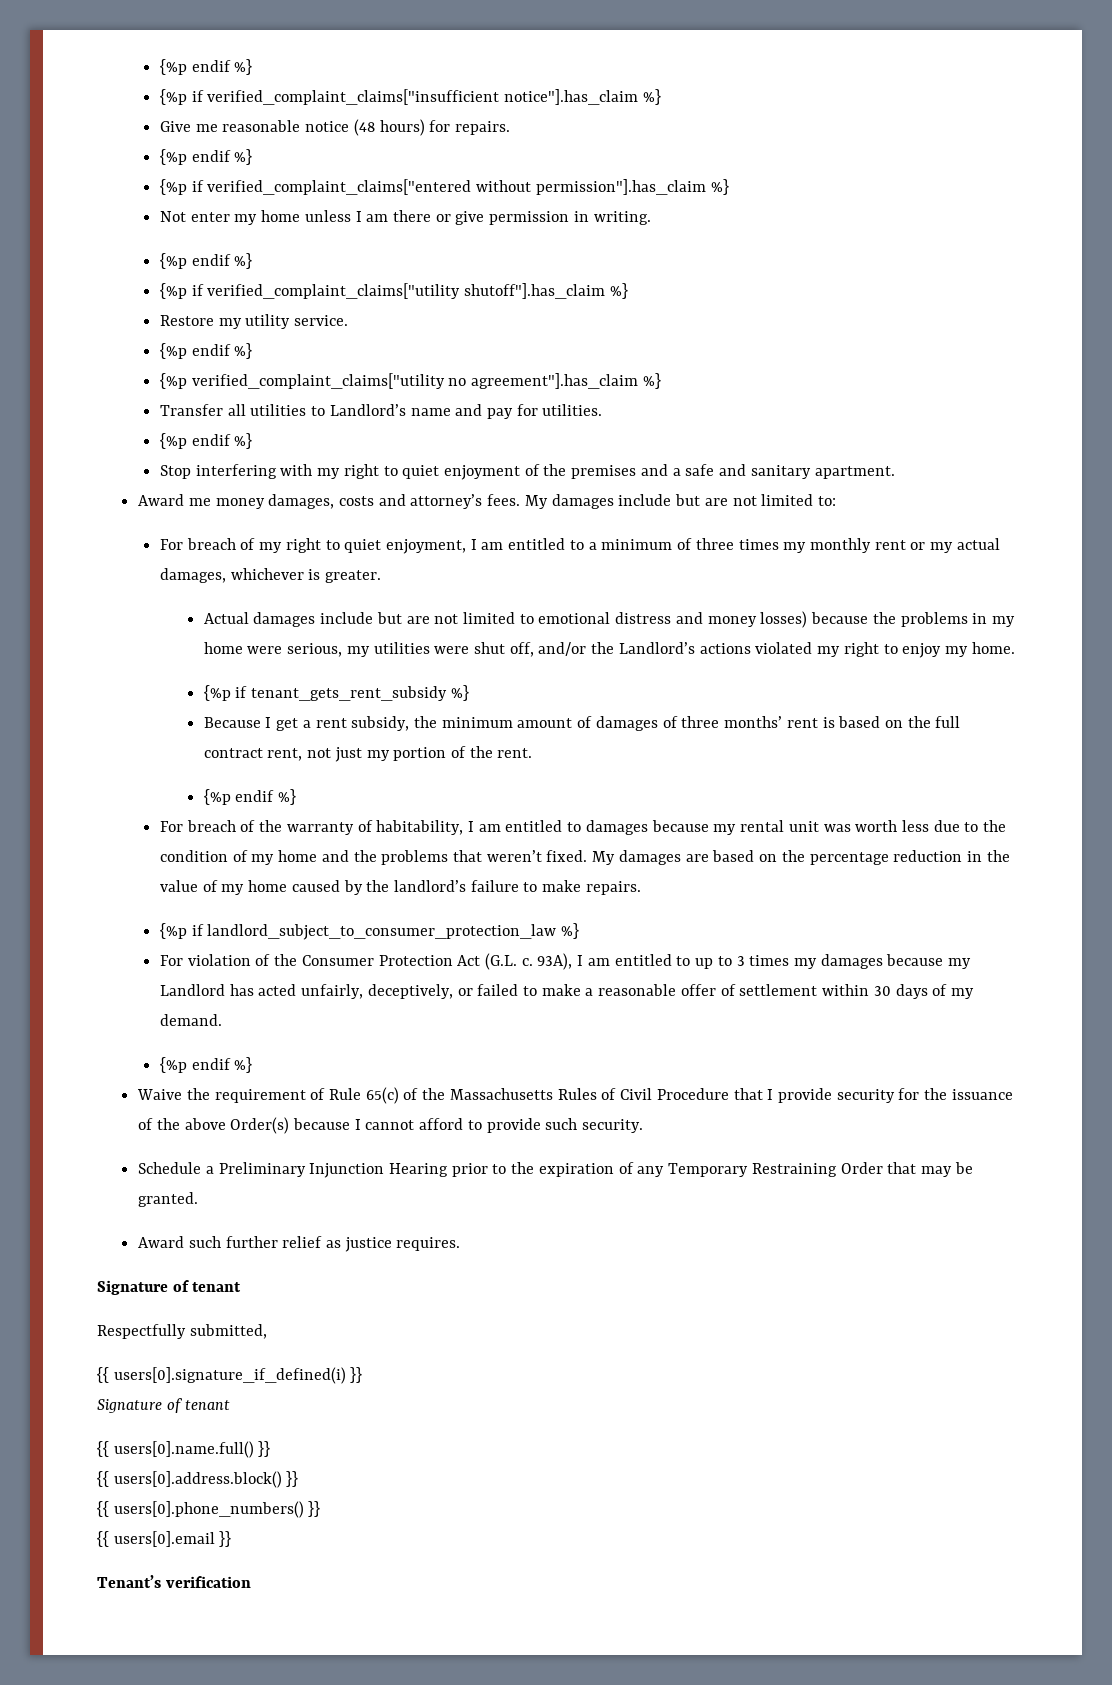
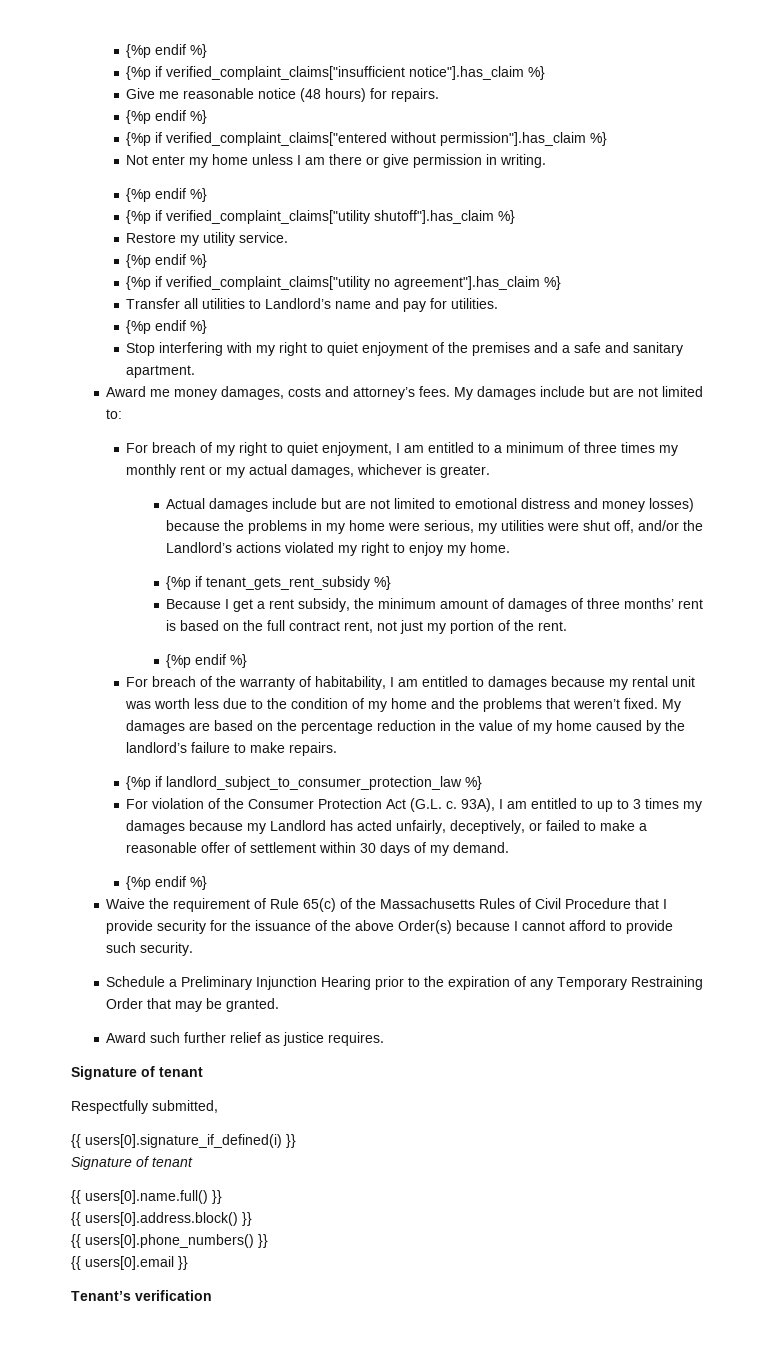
- {%p verified_complaint_claims["utility no agreement"].has_claim %}
+ {%p if verified_complaint_claims["utility no agreement"].has_claim %}

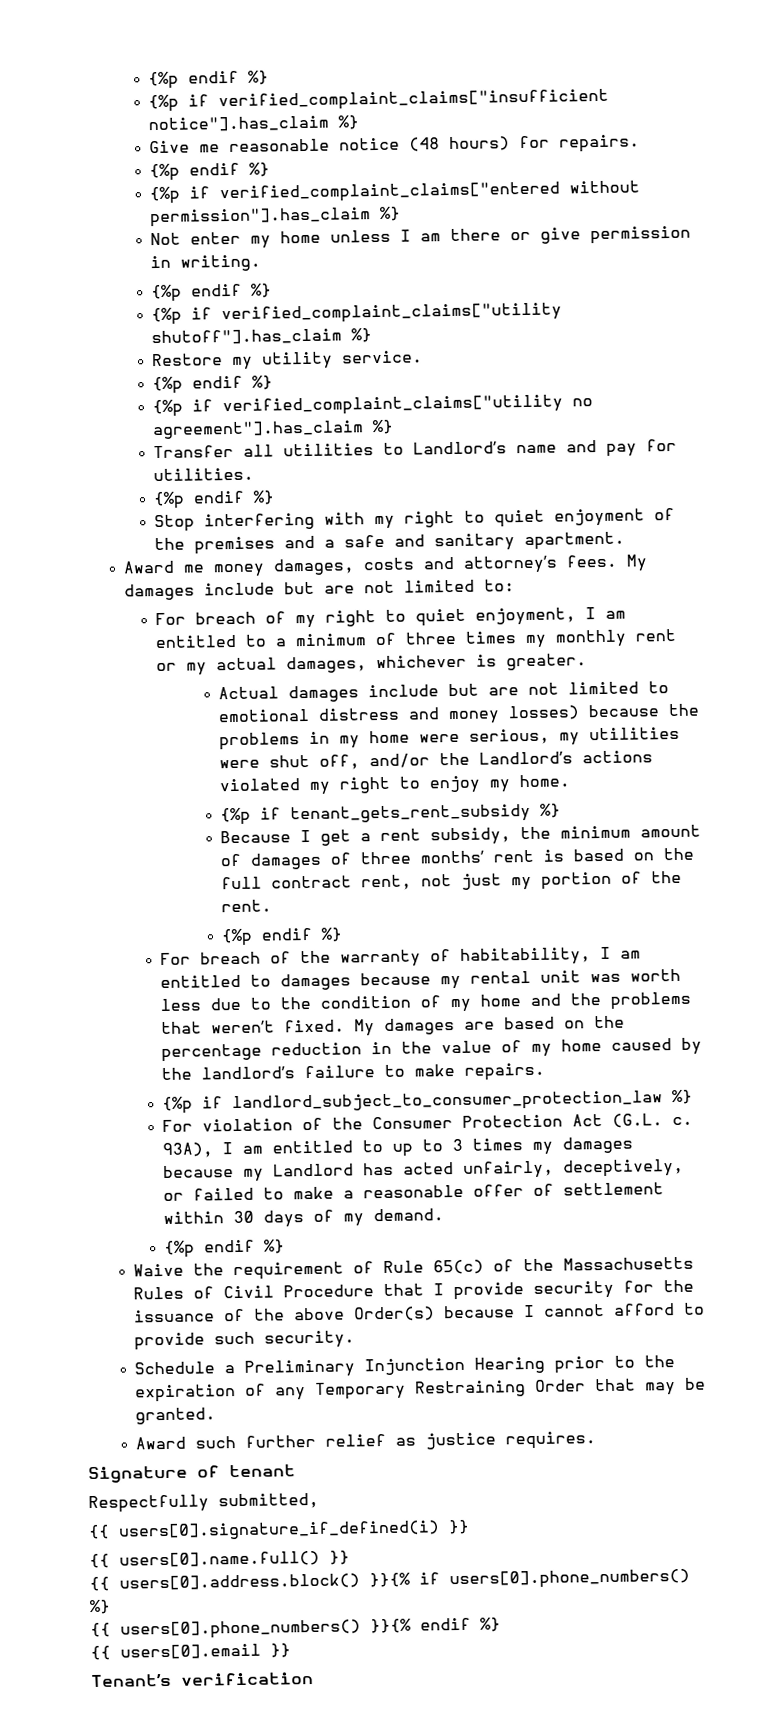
  {{ users[0].signature_if_defined(i) }}
- Signature of tenant
- {{ users[0].address.block() }}
+ {{ users[0].address.block() }}{% if users[0].phone_numbers() %}
- {{ users[0].phone_numbers() }}
+ {{ users[0].phone_numbers() }}{% endif %}

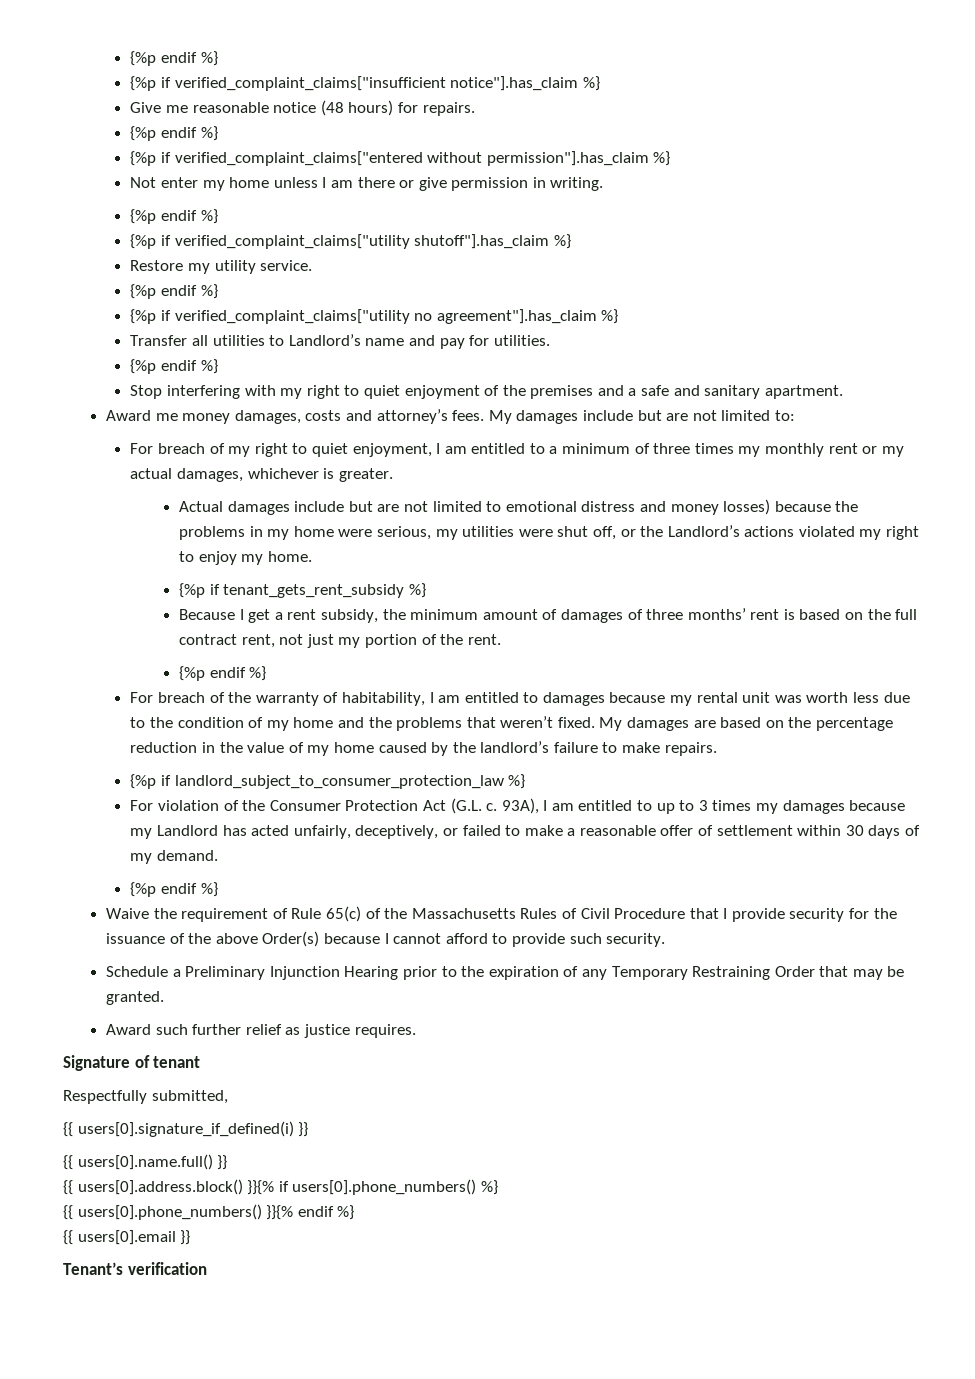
- Actual damages include but are not limited to emotional distress and money losses) because the problems in my home were serious, my utilities were shut off, and/or the Landlord’s actions violated my right to enjoy my home.
+ Actual damages include but are not limited to emotional distress and money losses) because the problems in my home were serious, my utilities were shut off, or the Landlord’s actions violated my right to enjoy my home.

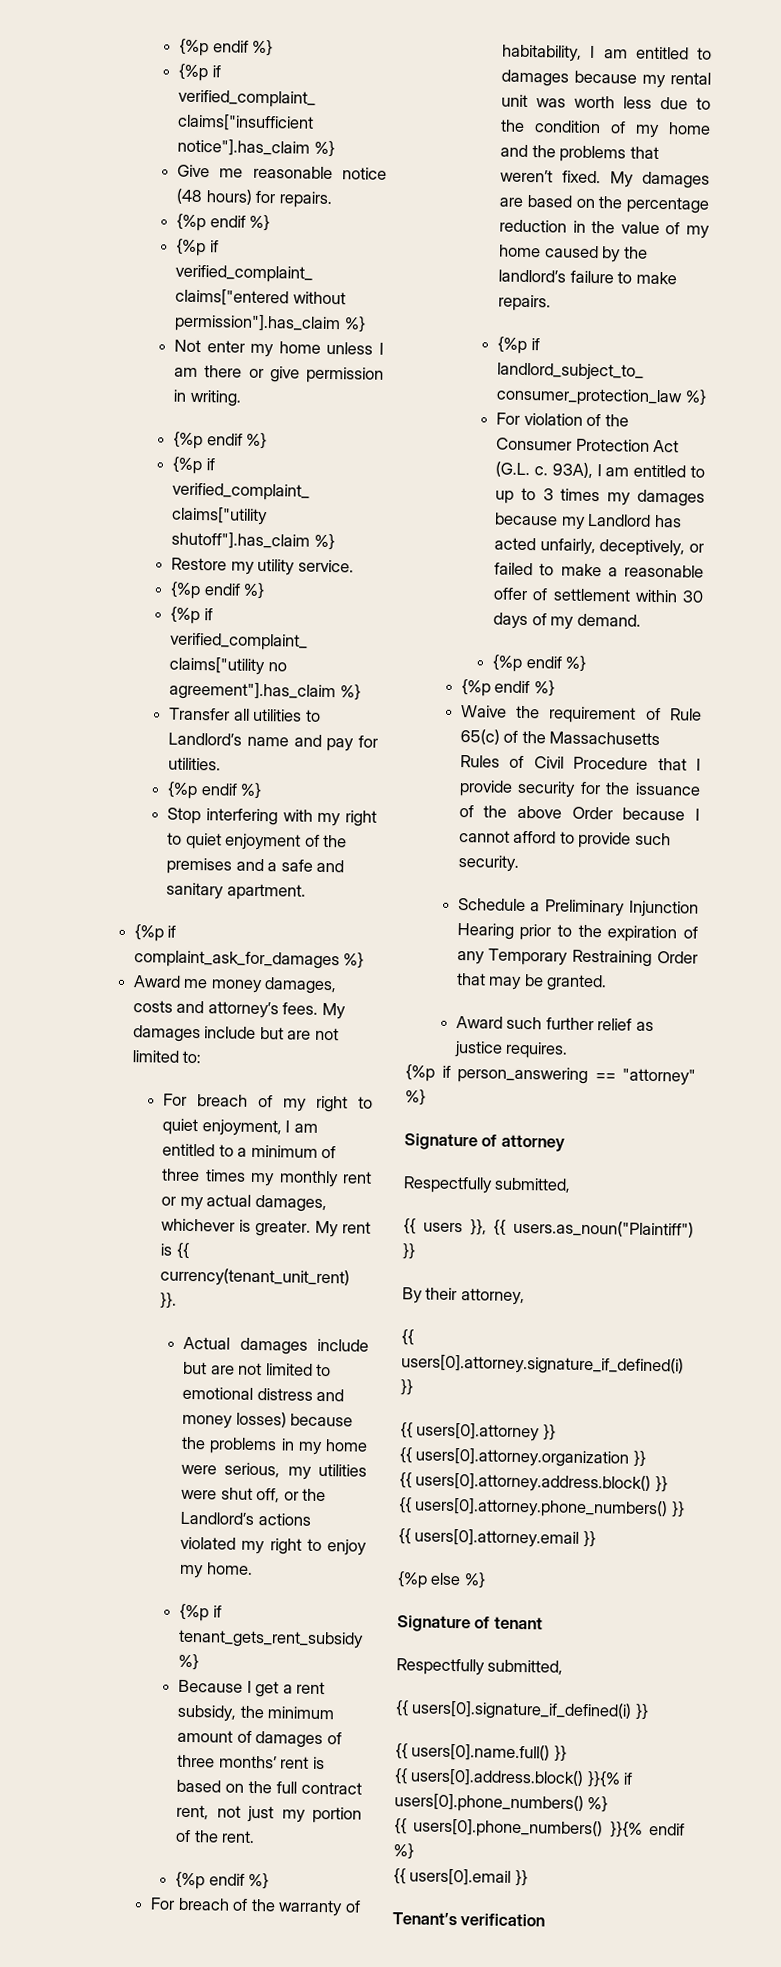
+ {%p if complaint_ask_for_damages %}
+ My rent is {{ currency(tenant_unit_rent) }}.
  93A), I am entitled to up to 3 times my damages because my Landlord has acted unfairly, deceptively, or failed to make a reasonable offer of settlement within 30 days of my demand.
+ {%p endif %}
- Waive the requirement of Rule 65(c) of the Massachusetts Rules of Civil Procedure that I provide security for the issuance of the above Order(s) because I cannot afford to provide such security.
+ Waive the requirement of Rule 65(c) of the Massachusetts Rules of Civil Procedure that I provide security for the issuance of the above Order because I cannot afford to provide such security.
+ {%p if person_answering == "attorney" %}
+ Signature of attorney
+ Respectfully submitted,
+ {{ users }}, {{ users.as_noun("Plaintiff") }}
+ By their attorney,
+ {{ users[0].attorney.signature_if_defined(i) }}
+ {{ users[0].attorney }}
+ {{ users[0].attorney.organization }}
+ {{ users[0].attorney.address.block() }}
+ {{ users[0].attorney.phone_numbers() }}
+ {{ users[0].attorney.email }}
+ {%p else %}

